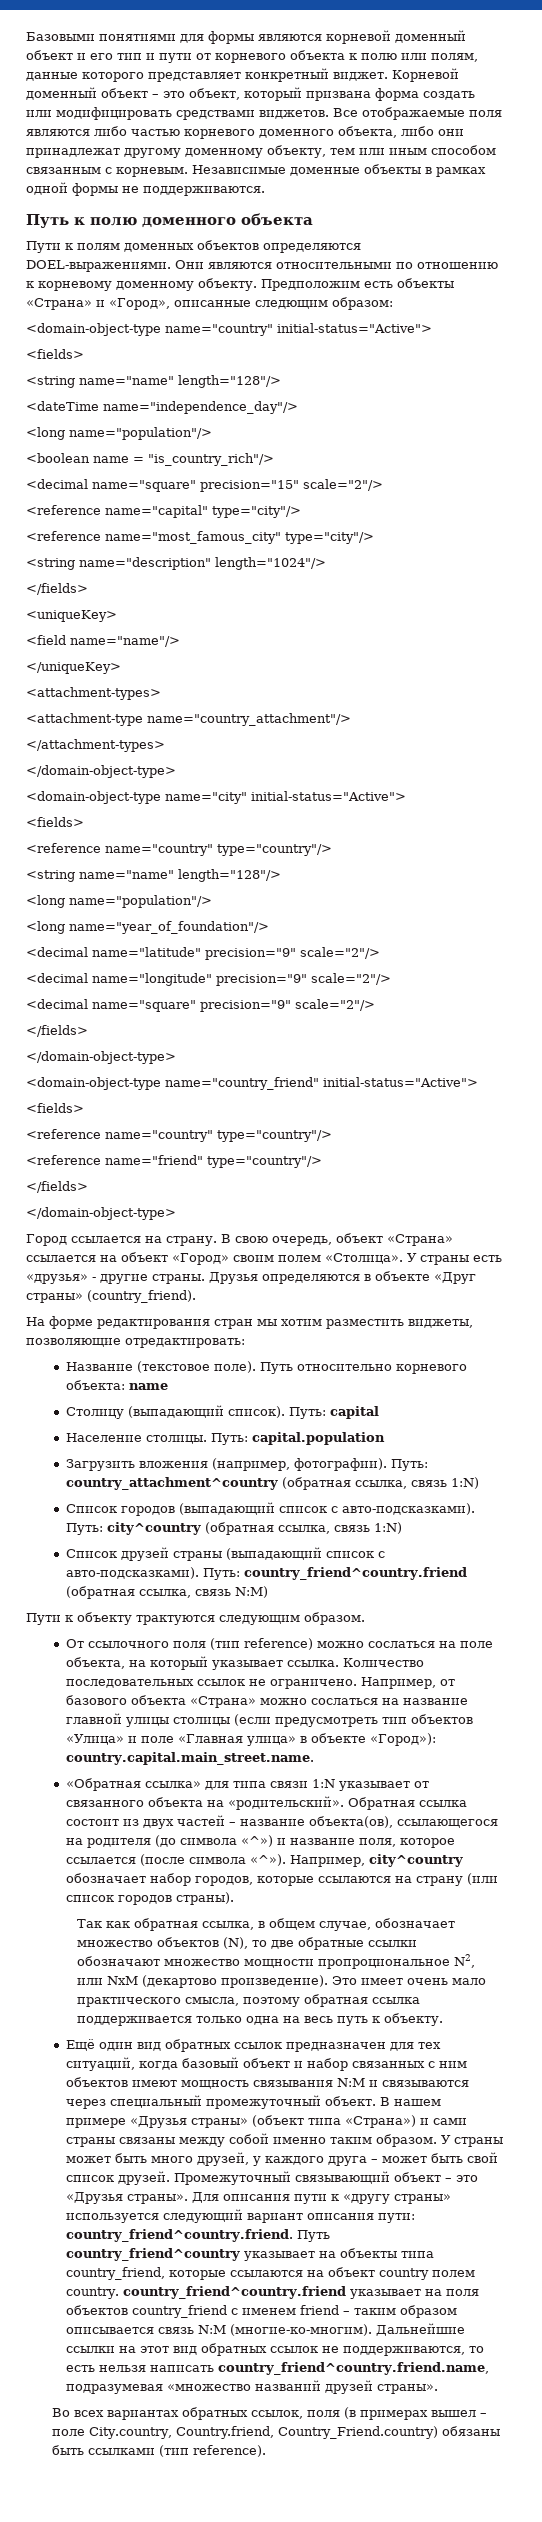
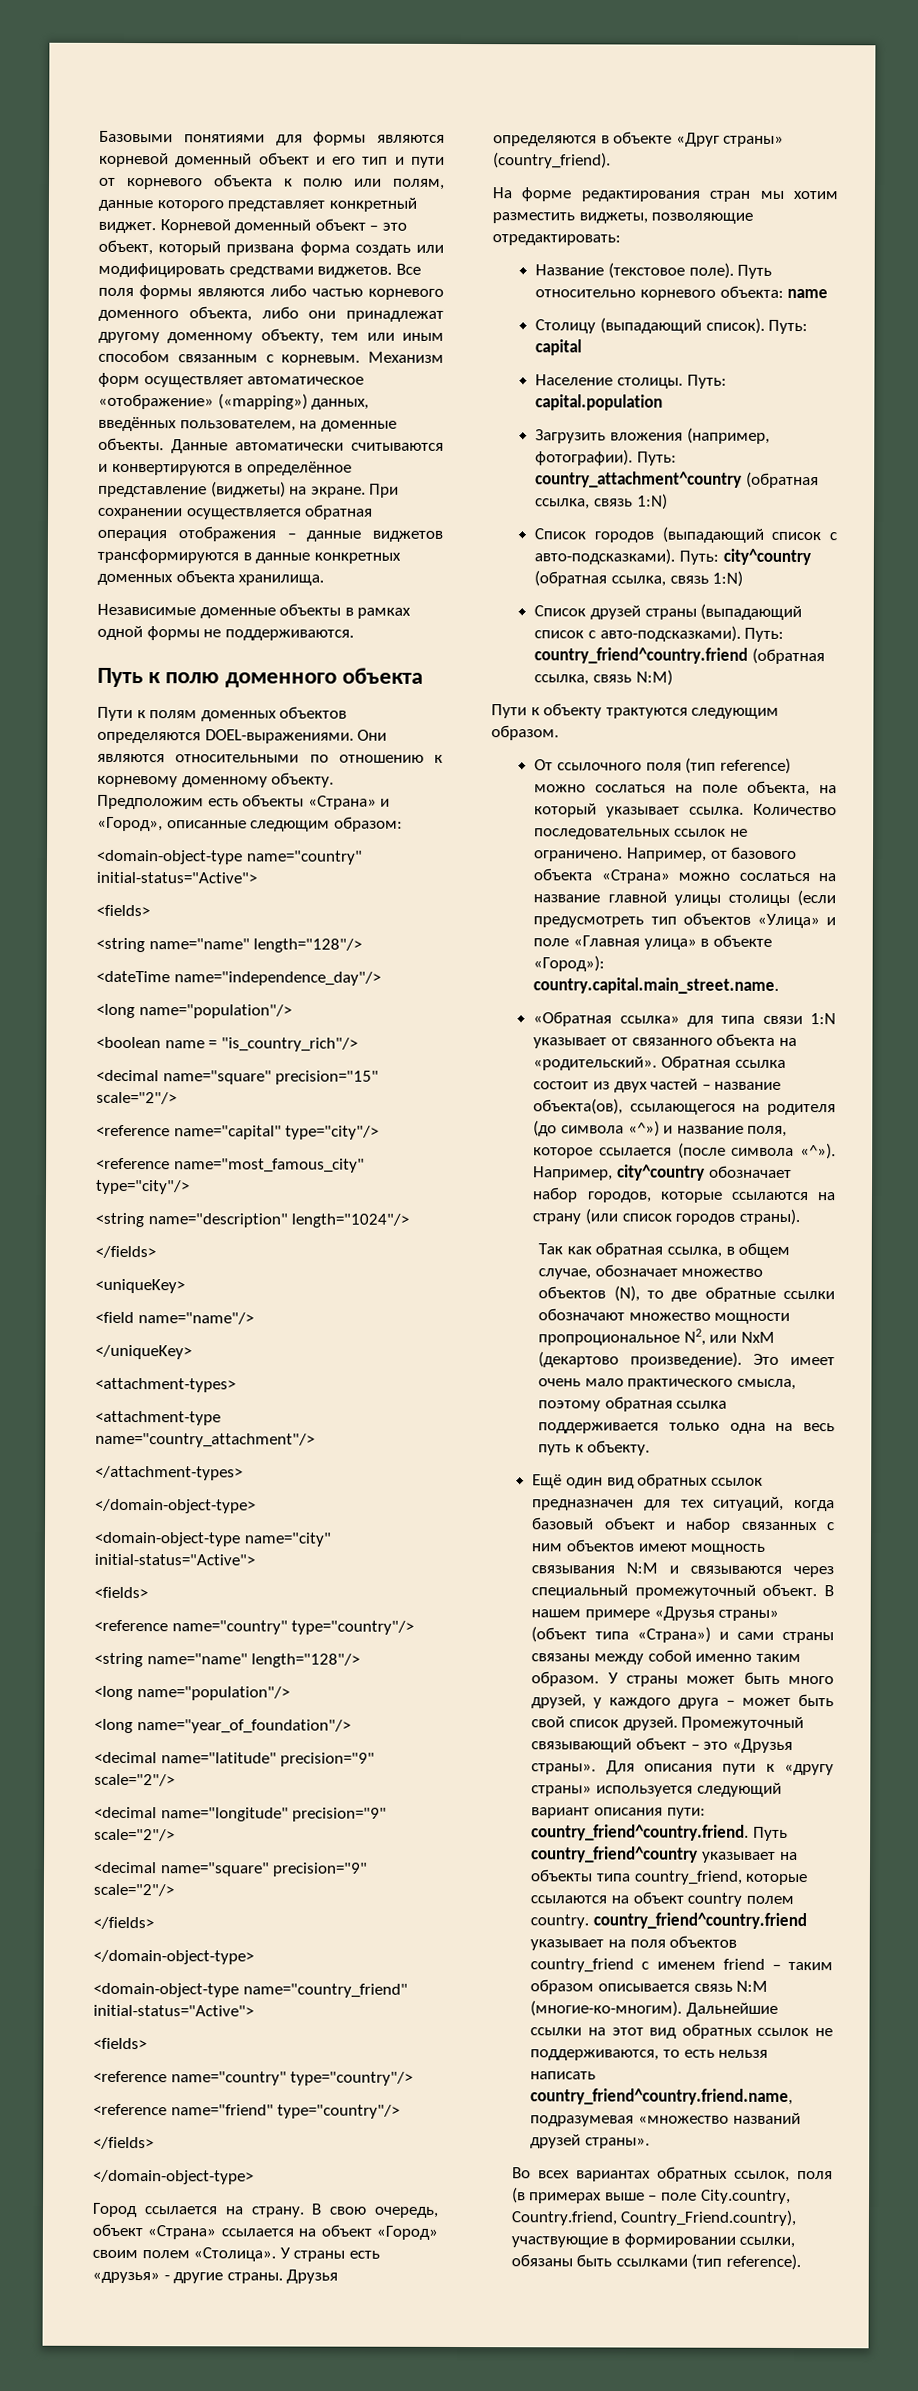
- Все отображаемые поля являются либо частью корневого доменного объекта, либо они принадлежат другому доменному объекту, тем или иным способом связанным с корневым. Независимые доменные объекты в рамках одной формы не поддерживаются.
+ Все поля формы являются либо частью корневого доменного объекта, либо они принадлежат другому доменному объекту, тем или иным способом связанным с корневым. Механизм форм осуществляет автоматическое «отображение» («mapping») данных, введённых пользователем, на доменные объекты. Данные автоматически считываются и конвертируются в определённое представление (виджеты) на экране. При сохранении осуществляется обратная операция отображения – данные виджетов трансформируются в данные конкретных доменных объекта хранилища.
+ Независимые доменные объекты в рамках одной формы не поддерживаются.
- Во всех вариантах обратных ссылок, поля (в примерах вышел – поле City.country, Country.friend, Country_Friend.country) обязаны быть ссылками (тип reference).
+ Во всех вариантах обратных ссылок, поля (в примерах выше – поле City.country, Country.friend, Country_Friend.country), участвующие в формировании ссылки, обязаны быть ссылками (тип reference).

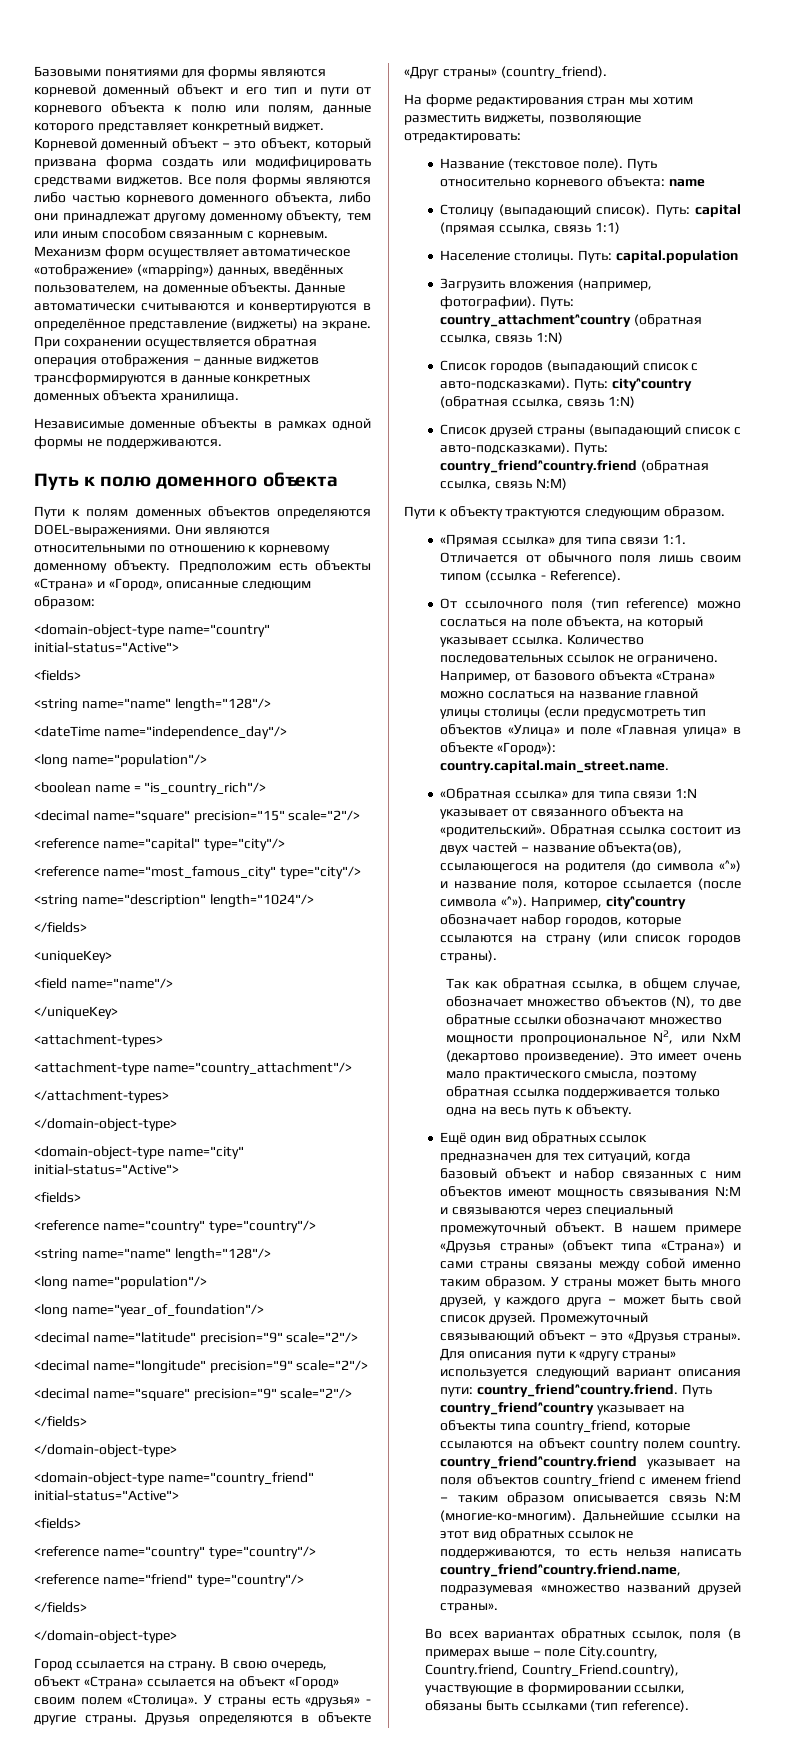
- Путь: capital
+ Путь: capital (прямая ссылка, связь 1:1)
+ «Прямая ссылка» для типа связи 1:1. Отличается от обычного поля лишь своим типом (ссылка - Reference).

